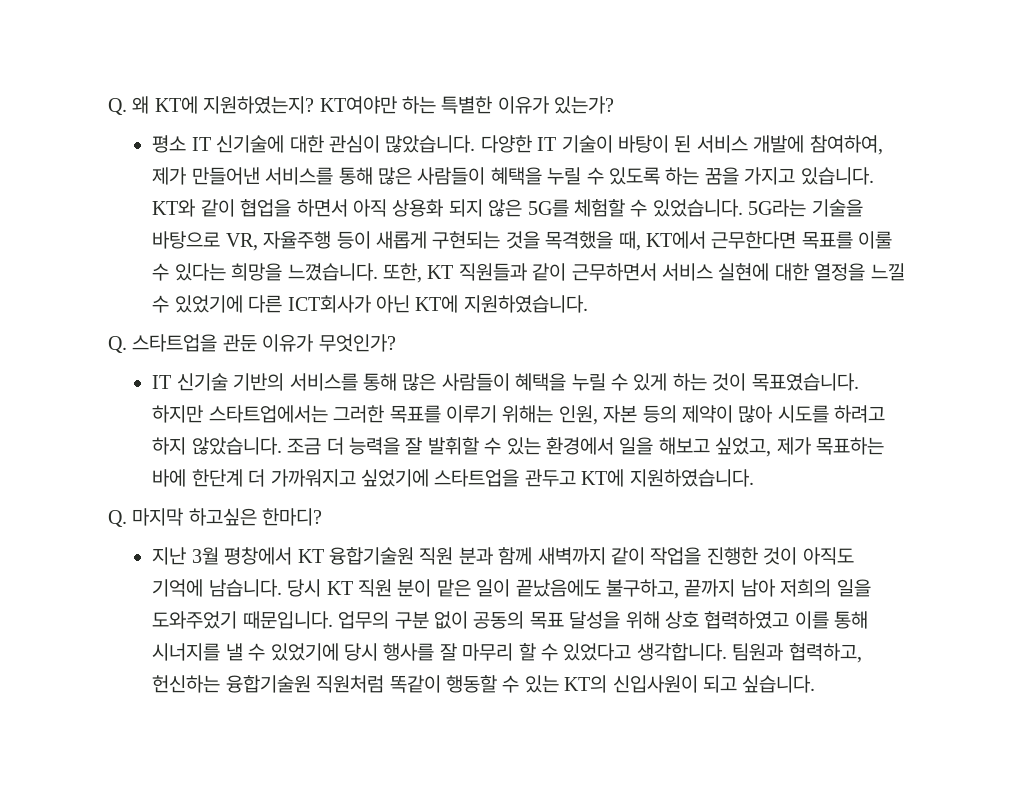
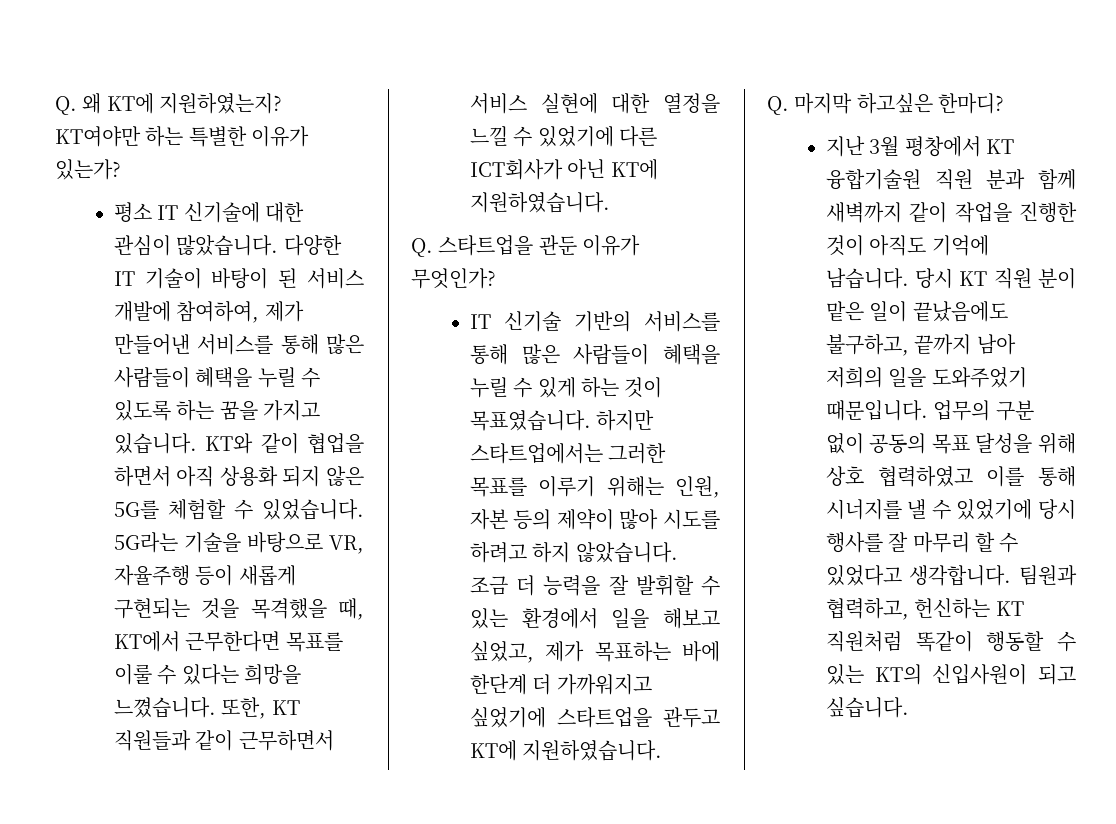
- 팀원과 협력하고, 헌신하는 융합기술원 직원처럼 똑같이 행동할 수 있는 KT의 신입사원이 되고 싶습니다.
+ 팀원과 협력하고, 헌신하는 KT 직원처럼 똑같이 행동할 수 있는 KT의 신입사원이 되고 싶습니다.

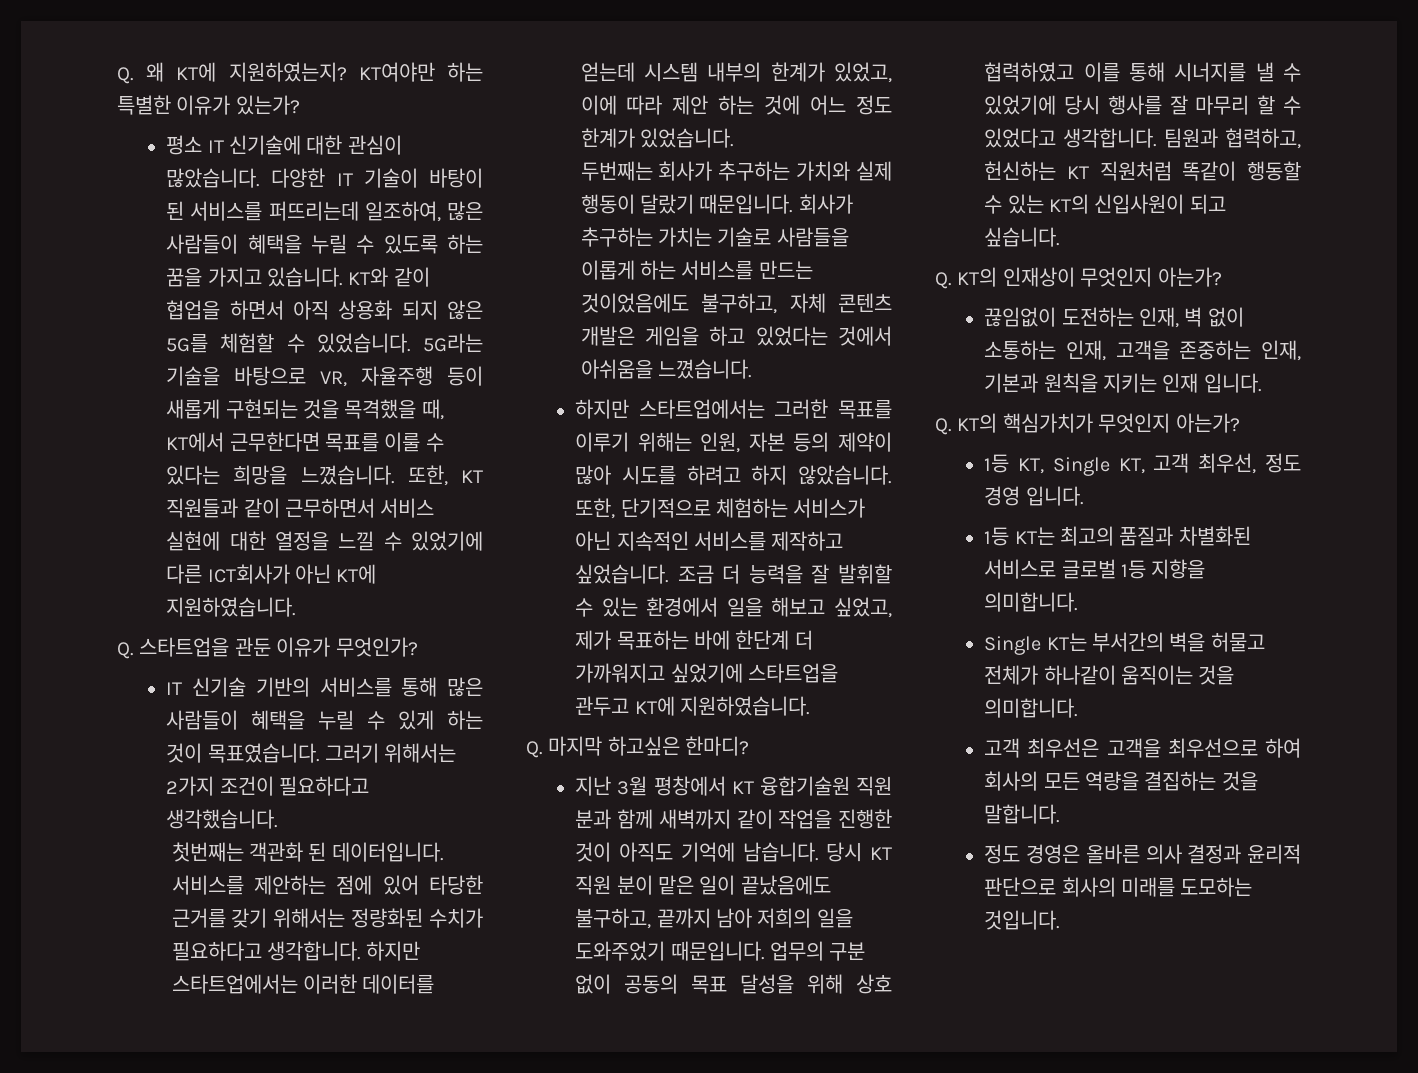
- 다양한 IT 기술이 바탕이 된 서비스 개발에 참여하여, 제가 만들어낸 서비스를 통해 많은 사람들이 혜택을 누릴 수 있도록 하는 꿈을 가지고 있습니다.
+ 다양한 IT 기술이 바탕이 된 서비스를 퍼뜨리는데 일조하여, 많은 사람들이 혜택을 누릴 수 있도록 하는 꿈을 가지고 있습니다.
- IT 신기술 기반의 서비스를 통해 많은 사람들이 혜택을 누릴 수 있게 하는 것이 목표였습니다. 하지만 스타트업에서는 그러한 목표를 이루기 위해는 인원, 자본 등의 제약이 많아 시도를 하려고 하지 않았습니다.
+ IT 신기술 기반의 서비스를 통해 많은 사람들이 혜택을 누릴 수 있게 하는 것이 목표였습니다. 그러기 위해서는 2가지 조건이 필요하다고 생각했습니다.
+ 첫번째는 객관화 된 데이터입니다. 서비스를 제안하는 점에 있어 타당한 근거를 갖기 위해서는 정량화된 수치가 필요하다고 생각합니다. 하지만 스타트업에서는 이러한 데이터를 얻는데 시스템 내부의 한계가 있었고, 이에 따라 제안 하는 것에 어느 정도 한계가 있었습니다.
+ 두번째는 회사가 추구하는 가치와 실제 행동이 달랐기 때문입니다. 회사가 추구하는 가치는 기술로 사람들을 이롭게 하는 서비스를 만드는 것이었음에도 불구하고, 자체 콘텐츠 개발은 게임을 하고 있었다는 것에서 아쉬움을 느꼈습니다.
+ 하지만 스타트업에서는 그러한 목표를 이루기 위해는 인원, 자본 등의 제약이 많아 시도를 하려고 하지 않았습니다.
+ 또한, 단기적으로 체험하는 서비스가 아닌 지속적인 서비스를 제작하고 싶었습니다.
+ Q. KT의 인재상이 무엇인지 아는가?
+ 끊임없이 도전하는 인재, 벽 없이 소통하는 인재, 고객을 존중하는 인재, 기본과 원칙을 지키는 인재 입니다.
+ Q. KT의 핵심가치가 무엇인지 아는가?
+ 1등 KT, Single KT, 고객 최우선, 정도 경영 입니다.
+ 1등 KT는 최고의 품질과 차별화된 서비스로 글로벌 1등 지향을 의미합니다.
+ Single KT는 부서간의 벽을 허물고 전체가 하나같이 움직이는 것을 의미합니다.
+ 고객 최우선은 고객을 최우선으로 하여 회사의 모든 역량을 결집하는 것을 말합니다.
+ 정도 경영은 올바른 의사 결정과 윤리적 판단으로 회사의 미래를 도모하는 것입니다.

